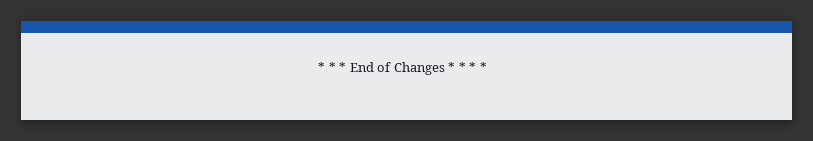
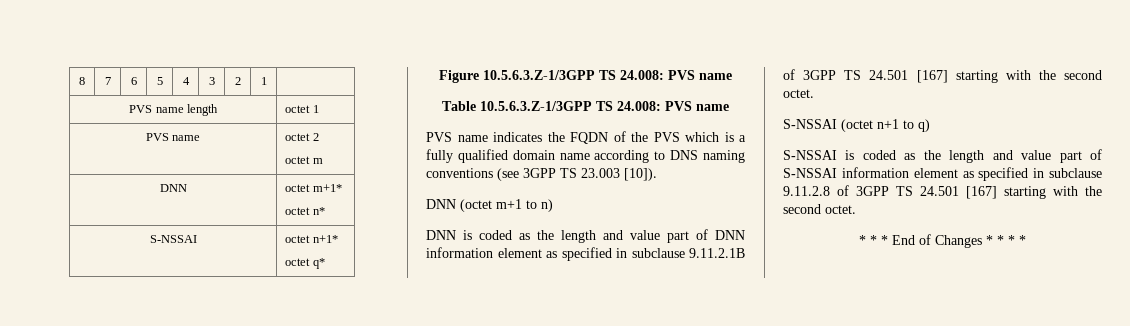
+ 8 | 7 | 6 | 5 | 4 | 3 | 2 | 1 |
+ PVS name length | octet 1
+ PVS name | octet 2
+ octet m
+ DNN | octet m+1*
+ octet n*
+ S-NSSAI | octet n+1*
+ octet q*
+ Figure 10.5.6.3.Z-1/3GPP TS 24.008: PVS name
+ Table 10.5.6.3.Z-1/3GPP TS 24.008: PVS name
+ PVS name indicates the FQDN of the PVS which is a fully qualified domain name according to DNS naming conventions (see 3GPP TS 23.003 [10]).
+ DNN (octet m+1 to n)
+ DNN is coded as the length and value part of DNN information element as specified in subclause 9.11.2.1B of 3GPP TS 24.501 [167] starting with the second octet.
+ S-NSSAI (octet n+1 to q)
+ S-NSSAI is coded as the length and value part of S-NSSAI information element as specified in subclause 9.11.2.8 of 3GPP TS 24.501 [167] starting with the second octet.

